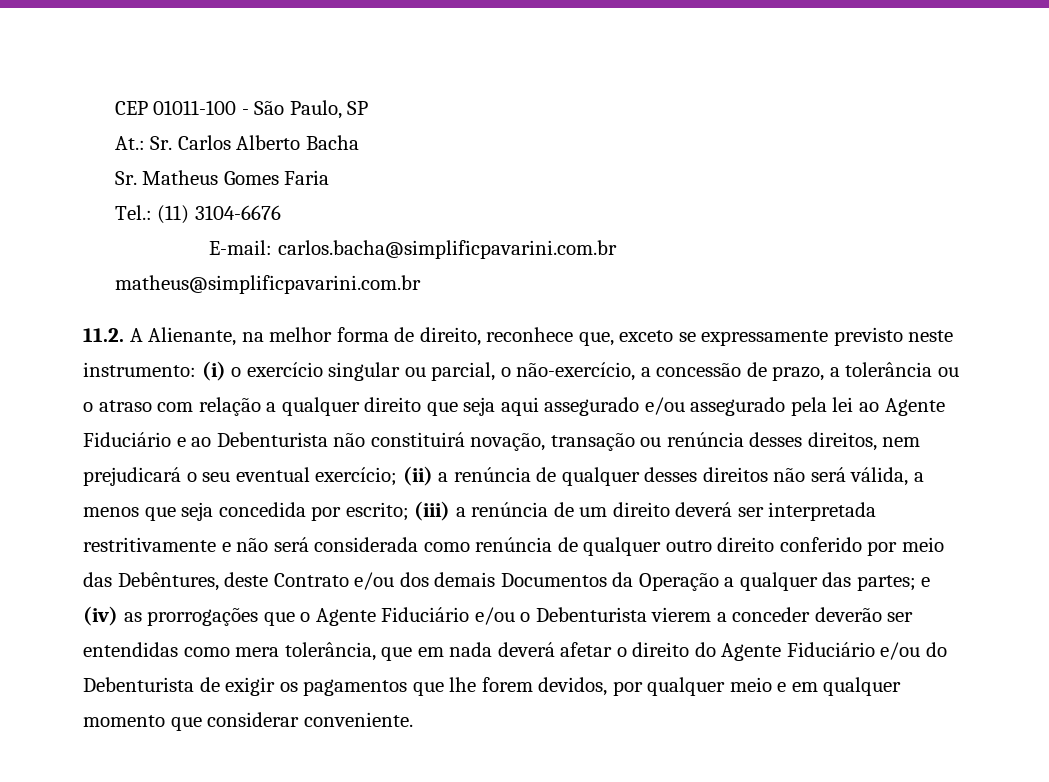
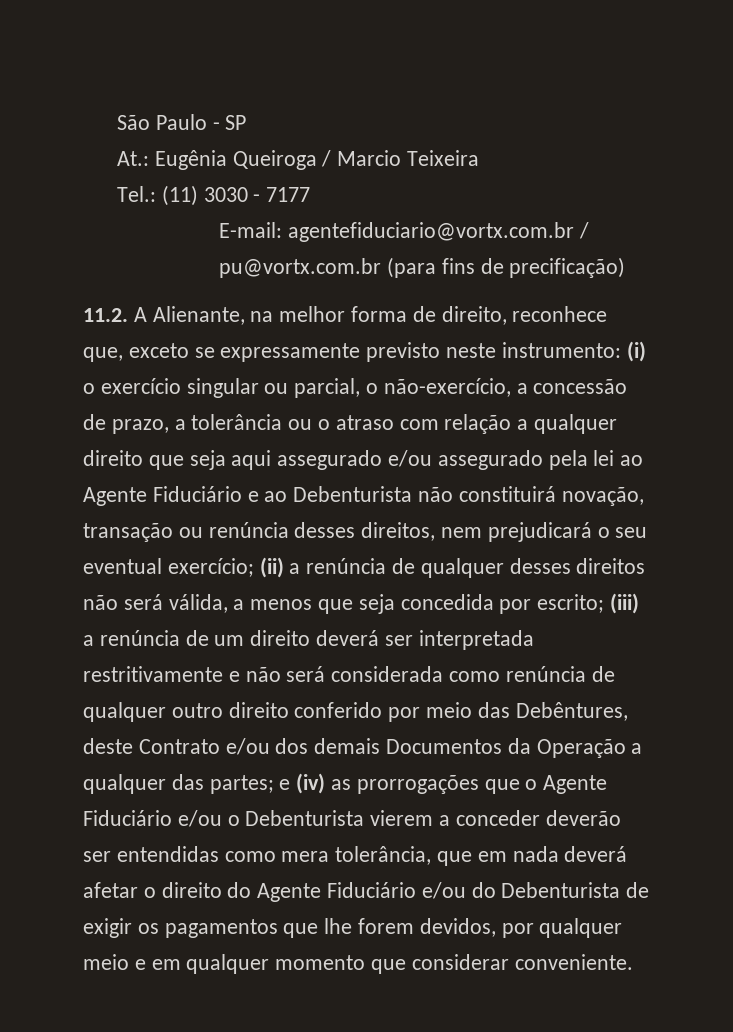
- CEP 01011-100 - São Paulo, SP
- At.: Sr. Carlos Alberto Bacha
- Sr. Matheus Gomes Faria
- Tel.: (11) 3104-6676
- E-mail: carlos.bacha@simplificpavarini.com.br
- matheus@simplificpavarini.com.br
+ São Paulo - SP
+ At.: Eugênia Queiroga / Marcio Teixeira
+ Tel.: (11) 3030 - 7177
+ E-mail: agentefiduciario@vortx.com.br / pu@vortx.com.br (para fins de precificação)

